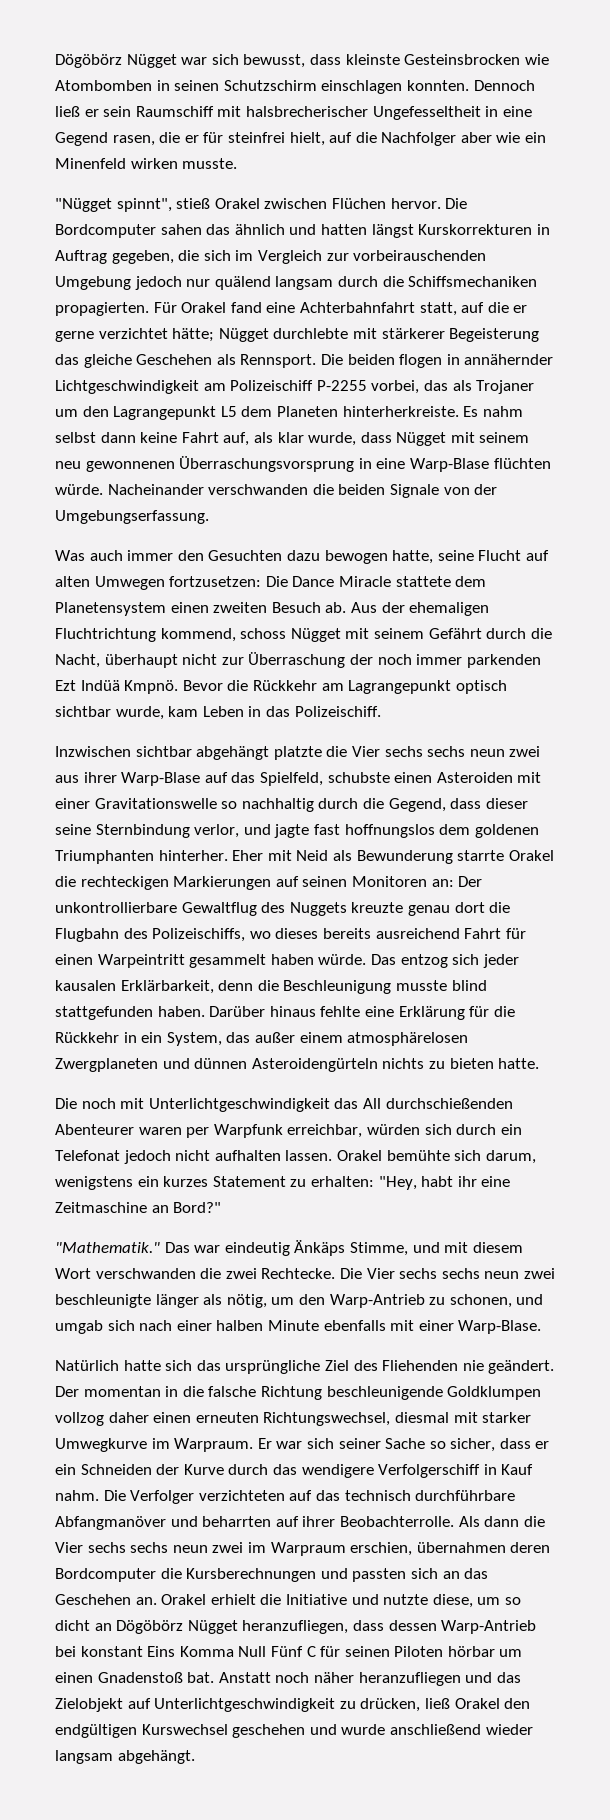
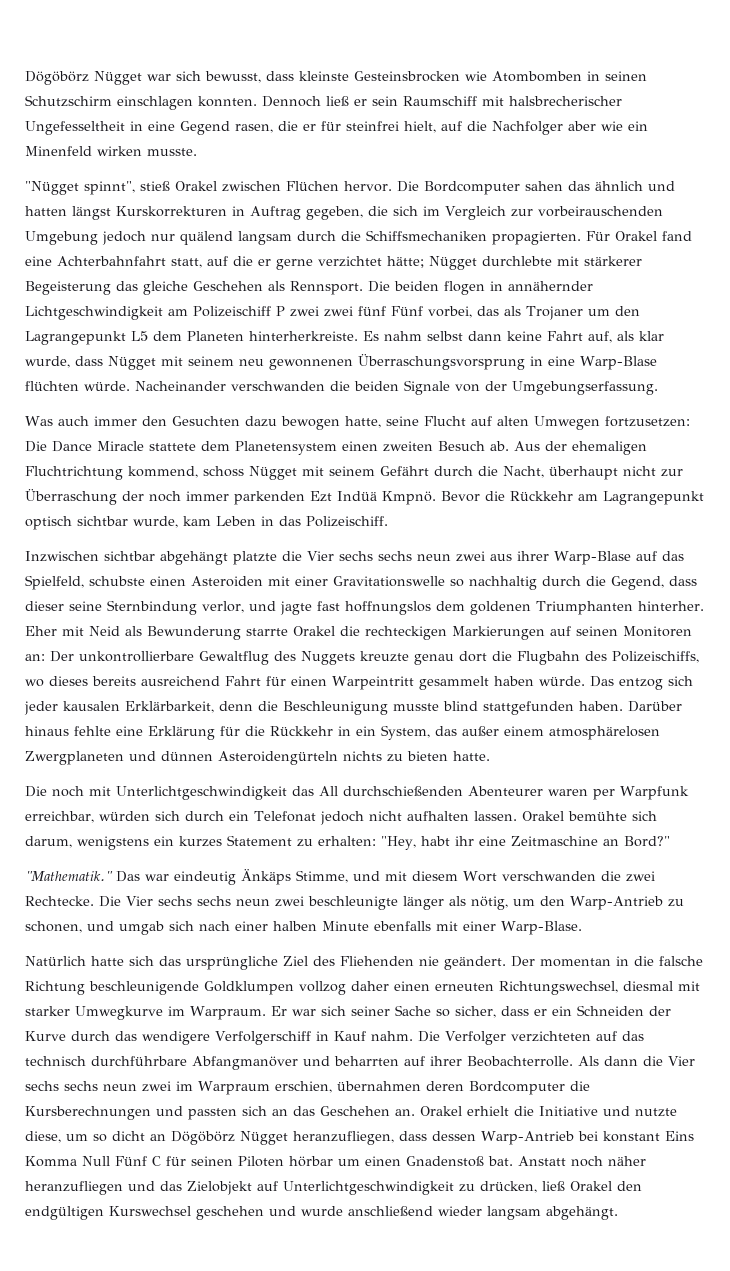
- Die beiden flogen in annähernder Lichtgeschwindigkeit am Polizeischiff P-2255 vorbei, das als Trojaner um den Lagrangepunkt L5 dem Planeten hinterherkreiste.
+ Die beiden flogen in annähernder Lichtgeschwindigkeit am Polizeischiff P zwei zwei fünf Fünf vorbei, das als Trojaner um den Lagrangepunkt L5 dem Planeten hinterherkreiste.

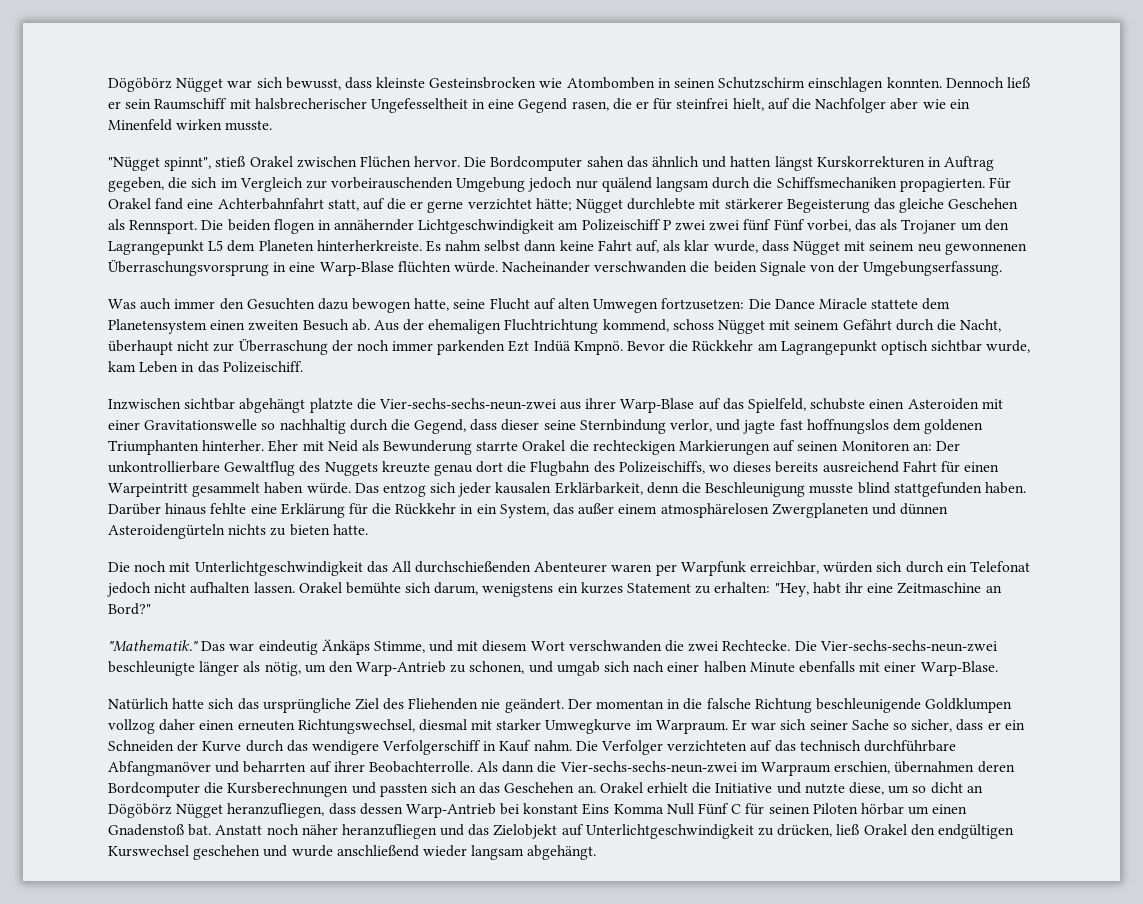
- Inzwischen sichtbar abgehängt platzte die Vier sechs sechs neun zwei aus ihrer Warp-Blase auf das Spielfeld, schubste einen Asteroiden mit einer Gravitationswelle so nachhaltig durch die Gegend, dass dieser seine Sternbindung verlor, und jagte fast hoffnungslos dem goldenen Triumphanten hinterher.
+ Inzwischen sichtbar abgehängt platzte die Vier-sechs-sechs-neun-zwei aus ihrer Warp-Blase auf das Spielfeld, schubste einen Asteroiden mit einer Gravitationswelle so nachhaltig durch die Gegend, dass dieser seine Sternbindung verlor, und jagte fast hoffnungslos dem goldenen Triumphanten hinterher.
- Die Vier sechs sechs neun zwei beschleunigte länger als nötig, um den Warp-Antrieb zu schonen, und umgab sich nach einer halben Minute ebenfalls mit einer Warp-Blase.
+ Die Vier-sechs-sechs-neun-zwei beschleunigte länger als nötig, um den Warp-Antrieb zu schonen, und umgab sich nach einer halben Minute ebenfalls mit einer Warp-Blase.
- Als dann die Vier sechs sechs neun zwei im Warpraum erschien, übernahmen deren Bordcomputer die Kursberechnungen und passten sich an das Geschehen an.
+ Als dann die Vier-sechs-sechs-neun-zwei im Warpraum erschien, übernahmen deren Bordcomputer die Kursberechnungen und passten sich an das Geschehen an.

